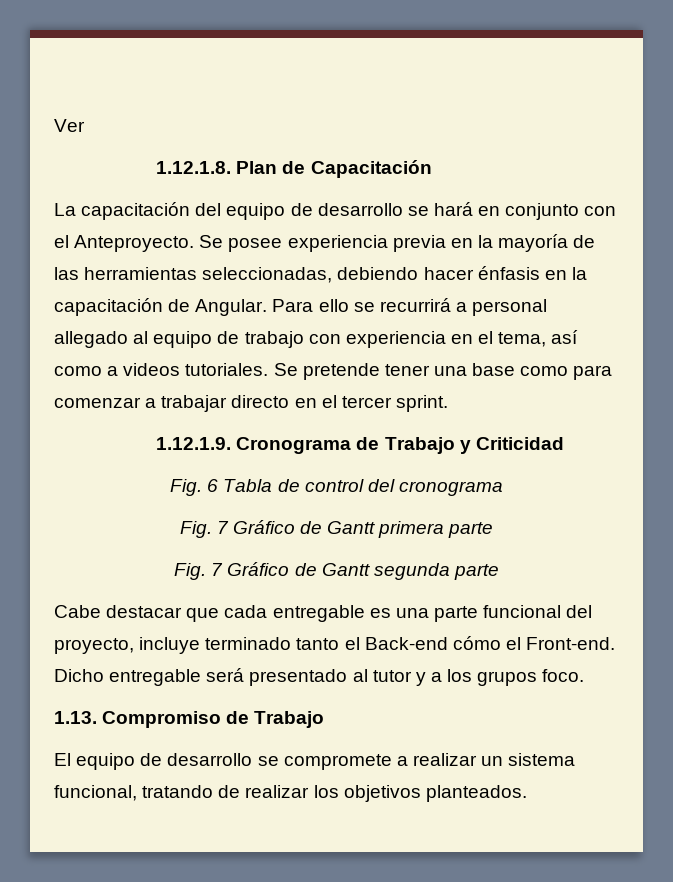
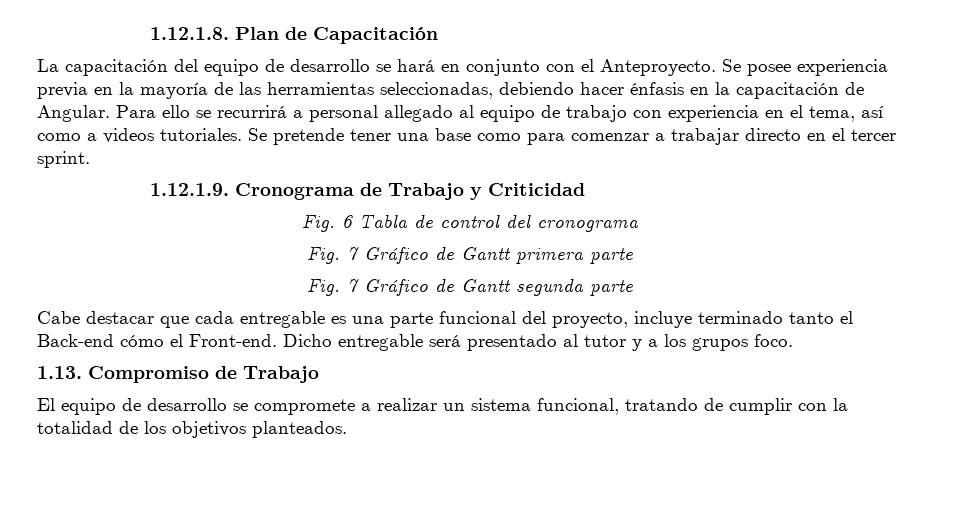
- Ver
- El equipo de desarrollo se compromete a realizar un sistema funcional, tratando de realizar los objetivos planteados.
+ El equipo de desarrollo se compromete a realizar un sistema funcional, tratando de cumplir con la totalidad de los objetivos planteados.

